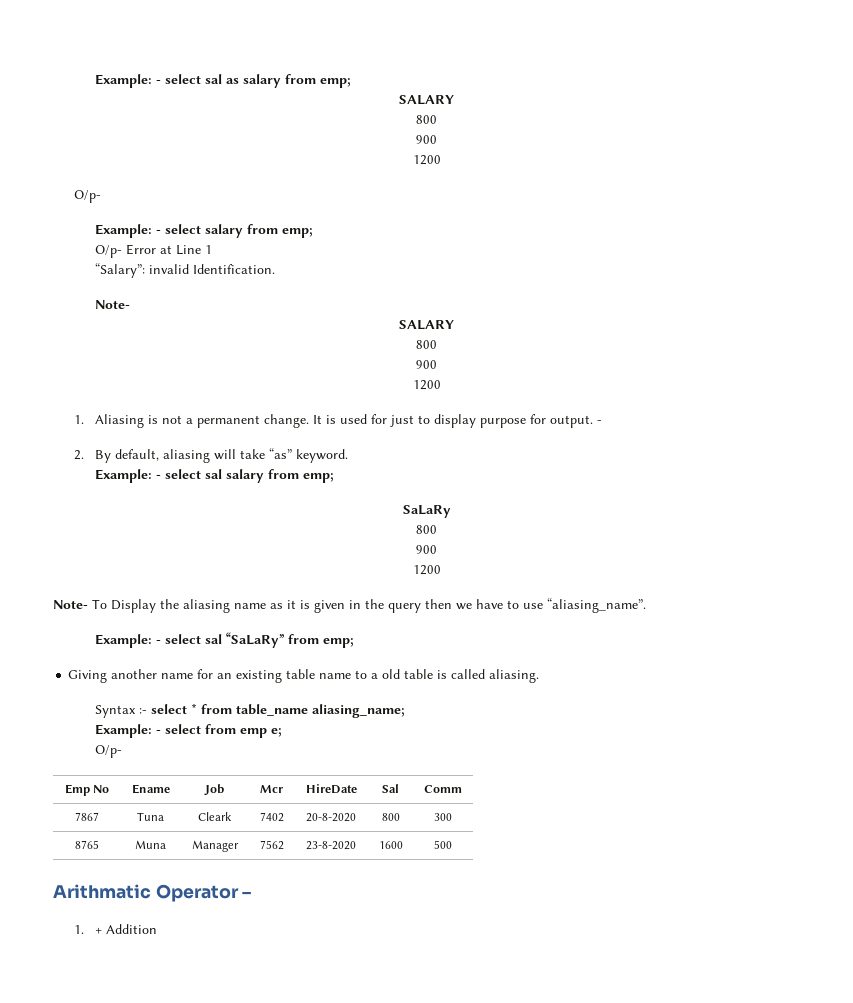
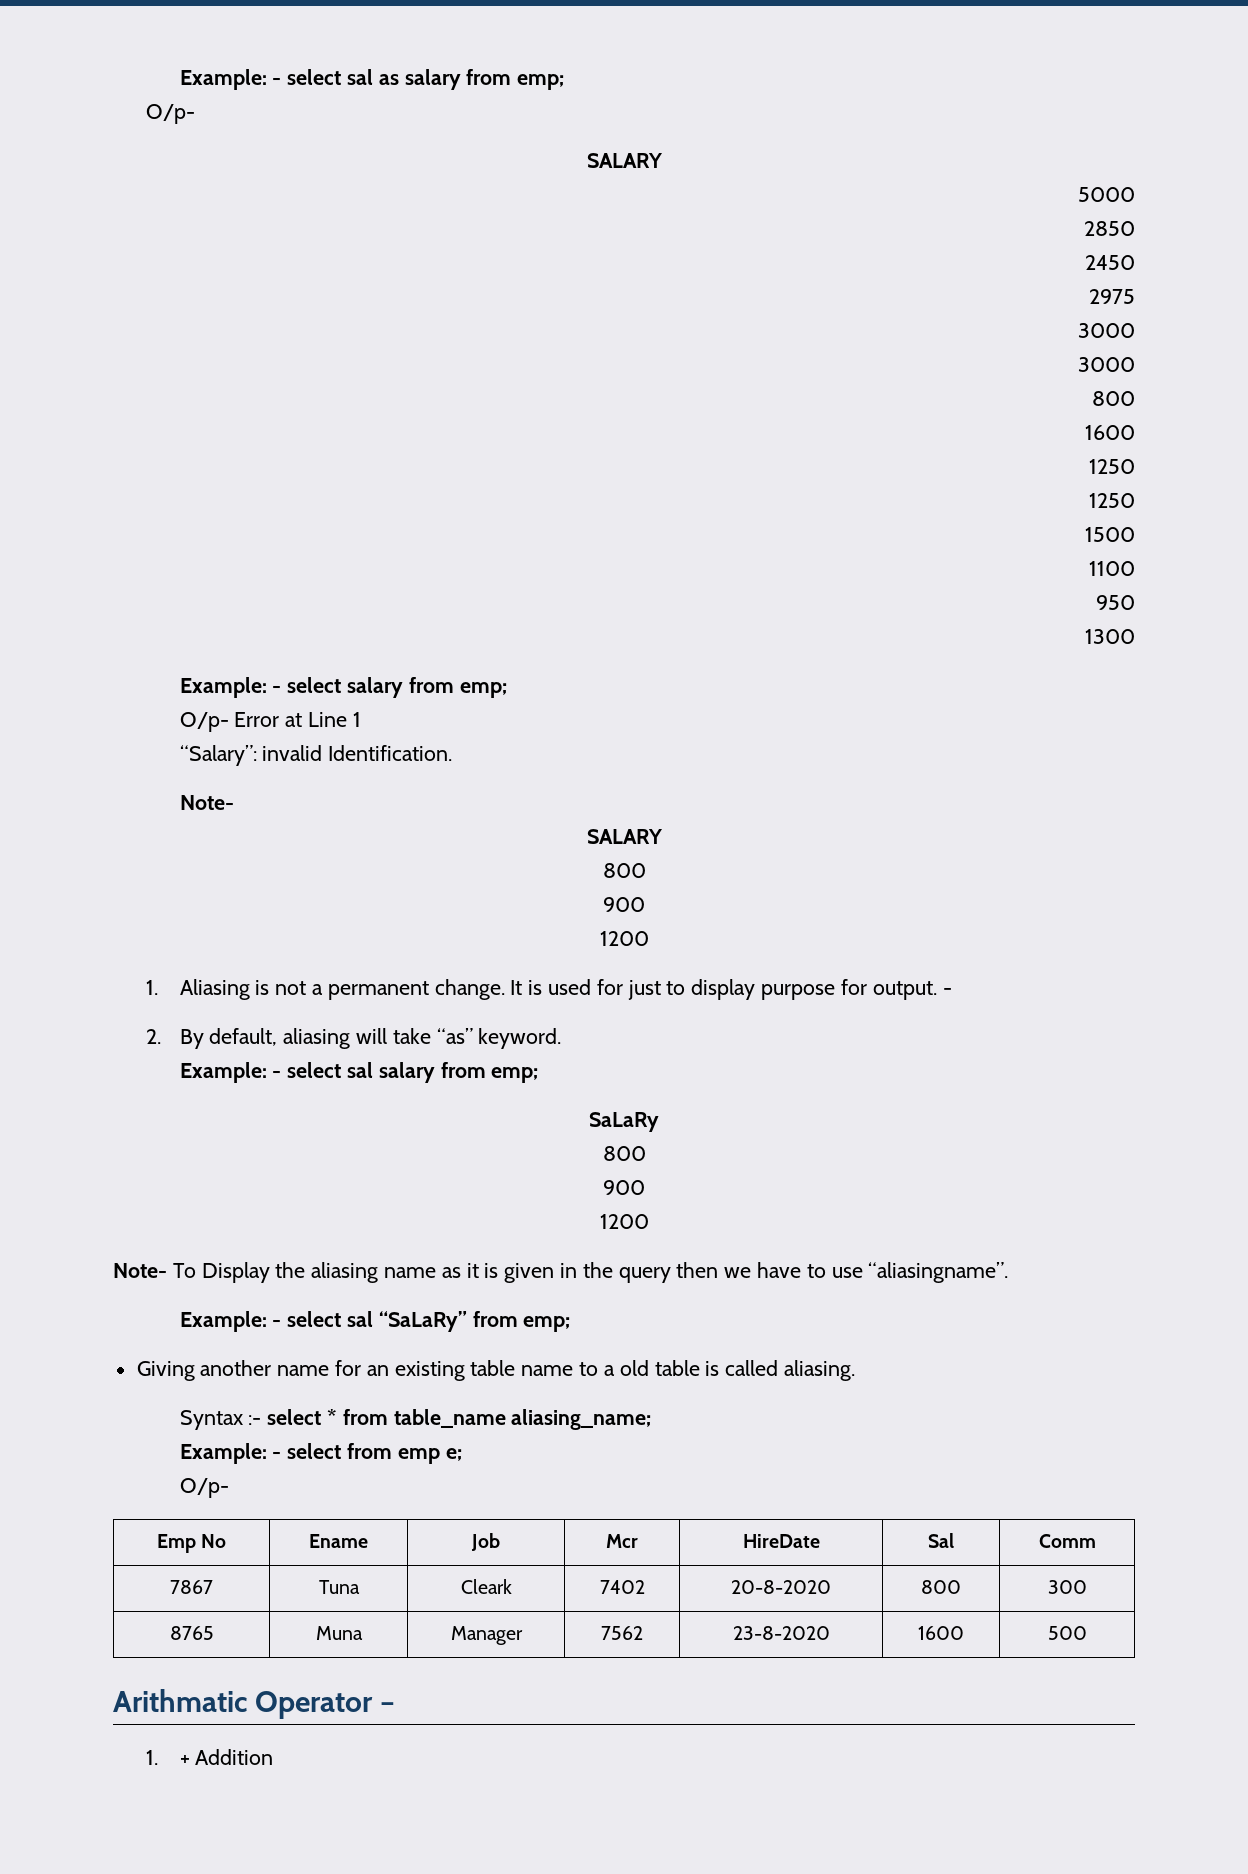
  Example: - select sal as salary from emp;
+ O/p-
  SALARY
+ 5000
+ 2850
+ 2450
+ 2975
+ 3000
+ 3000
  800
- 900
- 1200
- O/p-
+ 1600
+ 1250
+ 1250
+ 1500
+ 1100
+ 950
+ 1300
- Note- To Display the aliasing name as it is given in the query then we have to use “aliasing_name”.
+ Note- To Display the aliasing name as it is given in the query then we have to use “aliasingname”.

